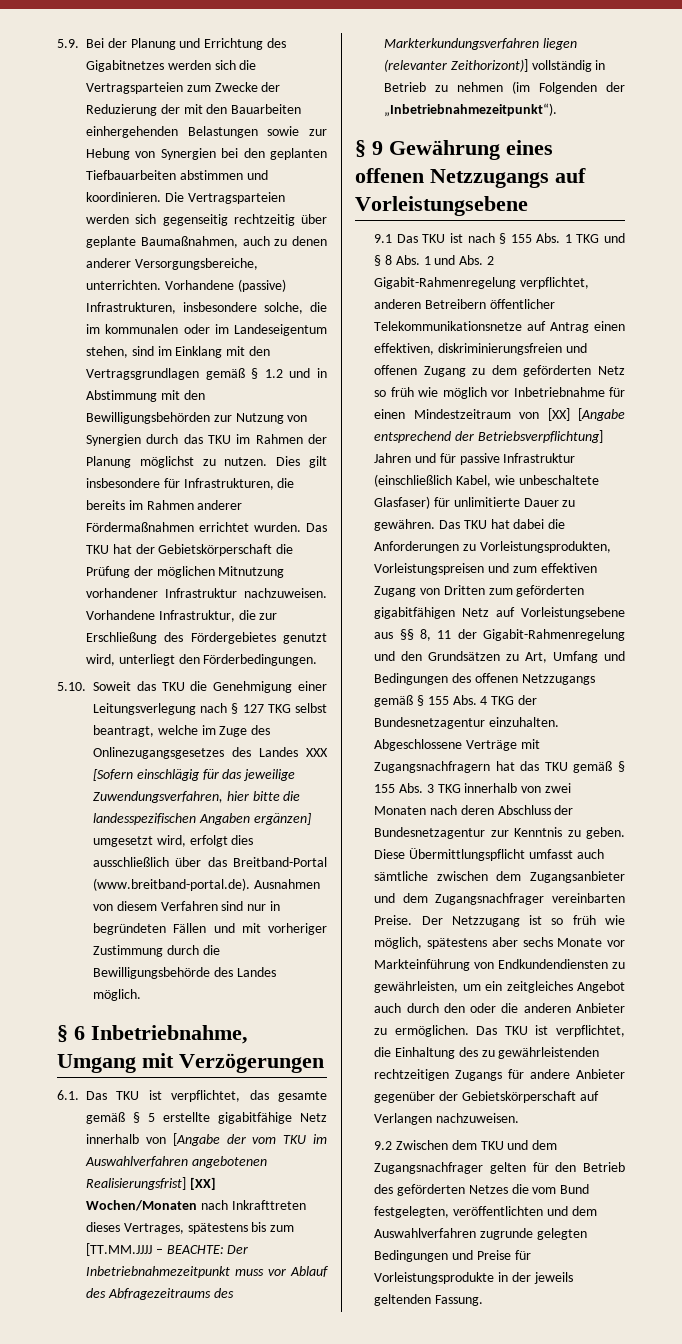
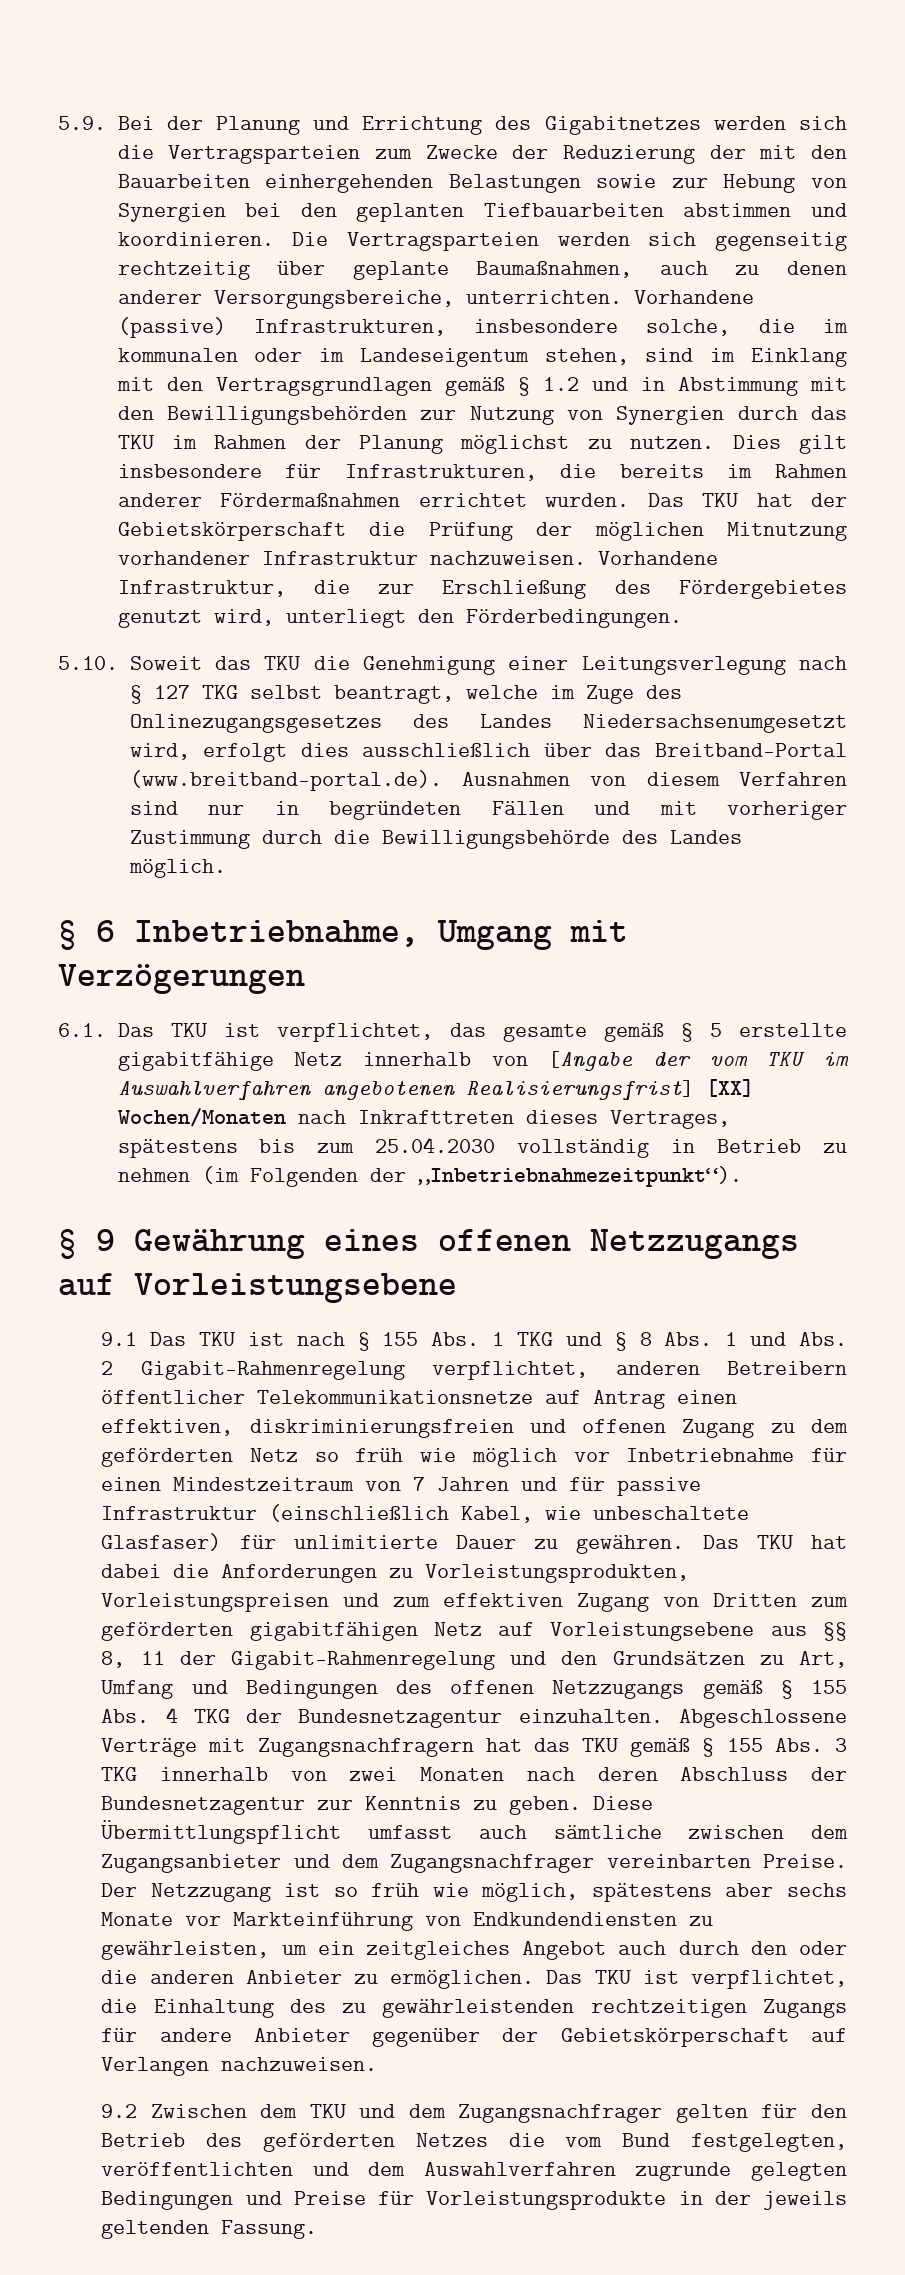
- 5.10. Soweit das TKU die Genehmigung einer Leitungsverlegung nach § 127 TKG selbst beantragt, welche im Zuge des Onlinezugangsgesetzes des Landes XXX [Sofern einschlägig für das jeweilige Zuwendungsverfahren, hier bitte die landesspezifischen Angaben ergänzen] umgesetzt wird, erfolgt dies ausschließlich über das Breitband-Portal (www.breitband-portal.de). Ausnahmen von diesem Verfahren sind nur in begründeten Fällen und mit vorheriger Zustimmung durch die Bewilligungsbehörde des Landes möglich.
+ 5.10. Soweit das TKU die Genehmigung einer Leitungsverlegung nach § 127 TKG selbst beantragt, welche im Zuge des Onlinezugangsgesetzes des Landes Niedersachsenumgesetzt wird, erfolgt dies ausschließlich über das Breitband-Portal (www.breitband-portal.de). Ausnahmen von diesem Verfahren sind nur in begründeten Fällen und mit vorheriger Zustimmung durch die Bewilligungsbehörde des Landes möglich.
- 6.1. Das TKU ist verpflichtet, das gesamte gemäß § 5 erstellte gigabitfähige Netz innerhalb von [Angabe der vom TKU im Auswahlverfahren angebotenen Realisierungsfrist] [XX] Wochen/Monaten nach Inkrafttreten dieses Vertrages, spätestens bis zum [TT.MM.JJJJ – BEACHTE: Der Inbetriebnahmezeitpunkt muss vor Ablauf des Abfragezeitraums des Markterkundungsverfahren liegen (relevanter Zeithorizont)] vollständig in Betrieb zu nehmen (im Folgenden der „Inbetriebnahmezeitpunkt“).
+ 6.1. Das TKU ist verpflichtet, das gesamte gemäß § 5 erstellte gigabitfähige Netz innerhalb von [Angabe der vom TKU im Auswahlverfahren angebotenen Realisierungsfrist] [XX] Wochen/Monaten nach Inkrafttreten dieses Vertrages, spätestens bis zum 25.04.2030 vollständig in Betrieb zu nehmen (im Folgenden der „Inbetriebnahmezeitpunkt“).
- 9.1 Das TKU ist nach § 155 Abs. 1 TKG und § 8 Abs. 1 und Abs. 2 Gigabit-Rahmenregelung verpflichtet, anderen Betreibern öffentlicher Telekommunikationsnetze auf Antrag einen effektiven, diskriminierungsfreien und offenen Zugang zu dem geförderten Netz so früh wie möglich vor Inbetriebnahme für einen Mindestzeitraum von [XX] [Angabe entsprechend der Betriebsverpflichtung] Jahren und für passive Infrastruktur (einschließlich Kabel, wie unbeschaltete Glasfaser) für unlimitierte Dauer zu gewähren.
+ 9.1 Das TKU ist nach § 155 Abs. 1 TKG und § 8 Abs. 1 und Abs. 2 Gigabit-Rahmenregelung verpflichtet, anderen Betreibern öffentlicher Telekommunikationsnetze auf Antrag einen effektiven, diskriminierungsfreien und offenen Zugang zu dem geförderten Netz so früh wie möglich vor Inbetriebnahme für einen Mindestzeitraum von 7 Jahren und für passive Infrastruktur (einschließlich Kabel, wie unbeschaltete Glasfaser) für unlimitierte Dauer zu gewähren.

